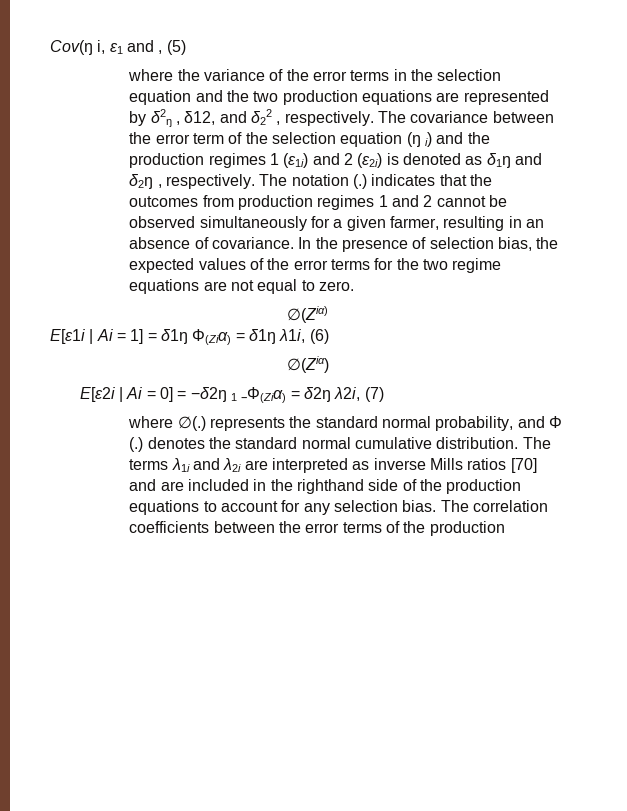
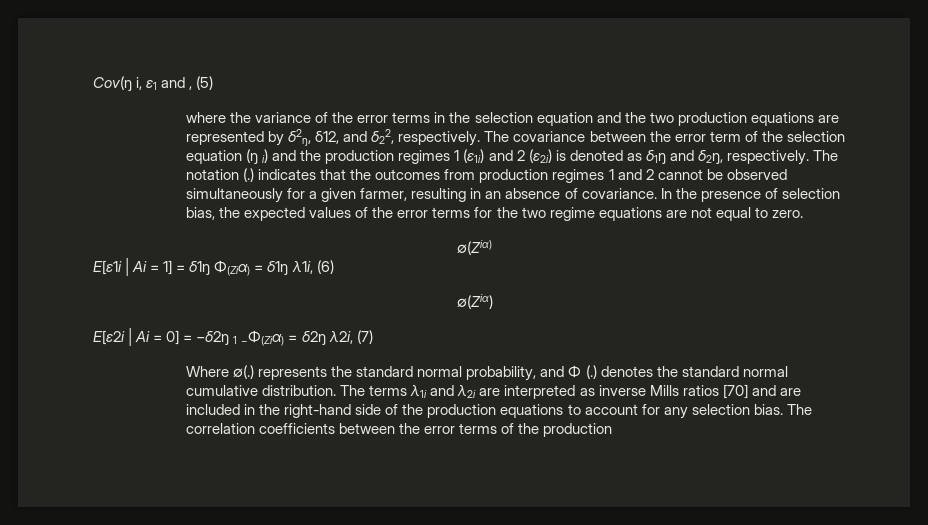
- where the variance of the error terms in the selection equation and the two production equations are represented by δ2ŋ , δ12, and δ22 , respectively.
+ where the variance of the error terms in the selection equation and the two production equations are represented by δ2ŋ, δ12, and δ22, respectively.
- The covariance between the error term of the selection equation (ŋ i) and the production regimes 1 (ε1i) and 2 (ε2i) is denoted as δ1ŋ and δ2ŋ , respectively.
+ The covariance between the error term of the selection equation (ŋ i) and the production regimes 1 (ε1i) and 2 (ε2i) is denoted as δ1ŋ and δ2ŋ, respectively.
- where ∅(.) represents the standard normal probability, and Φ (.) denotes the standard normal cumulative distribution.
+ Where ∅(.) represents the standard normal probability, and Φ (.) denotes the standard normal cumulative distribution.
- The terms λ1i and λ2i are interpreted as inverse Mills ratios [70] and are included in the righthand side of the production equations to account for any selection bias.
+ The terms λ1i and λ2i are interpreted as inverse Mills ratios [70] and are included in the right-hand side of the production equations to account for any selection bias.

